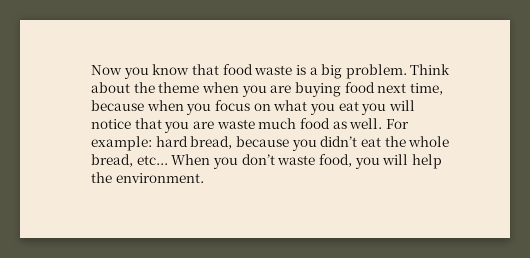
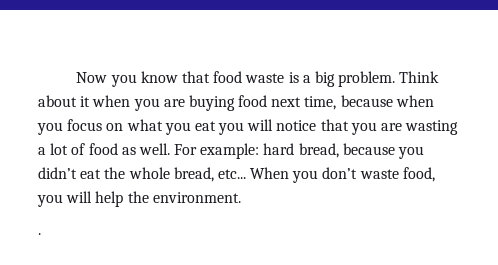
- Think about the theme when you are buying food next time, because when you focus on what you eat you will notice that you are waste much food as well.
+ Think about it when you are buying food next time, because when you focus on what you eat you will notice that you are wasting a lot of food as well.
+ .

